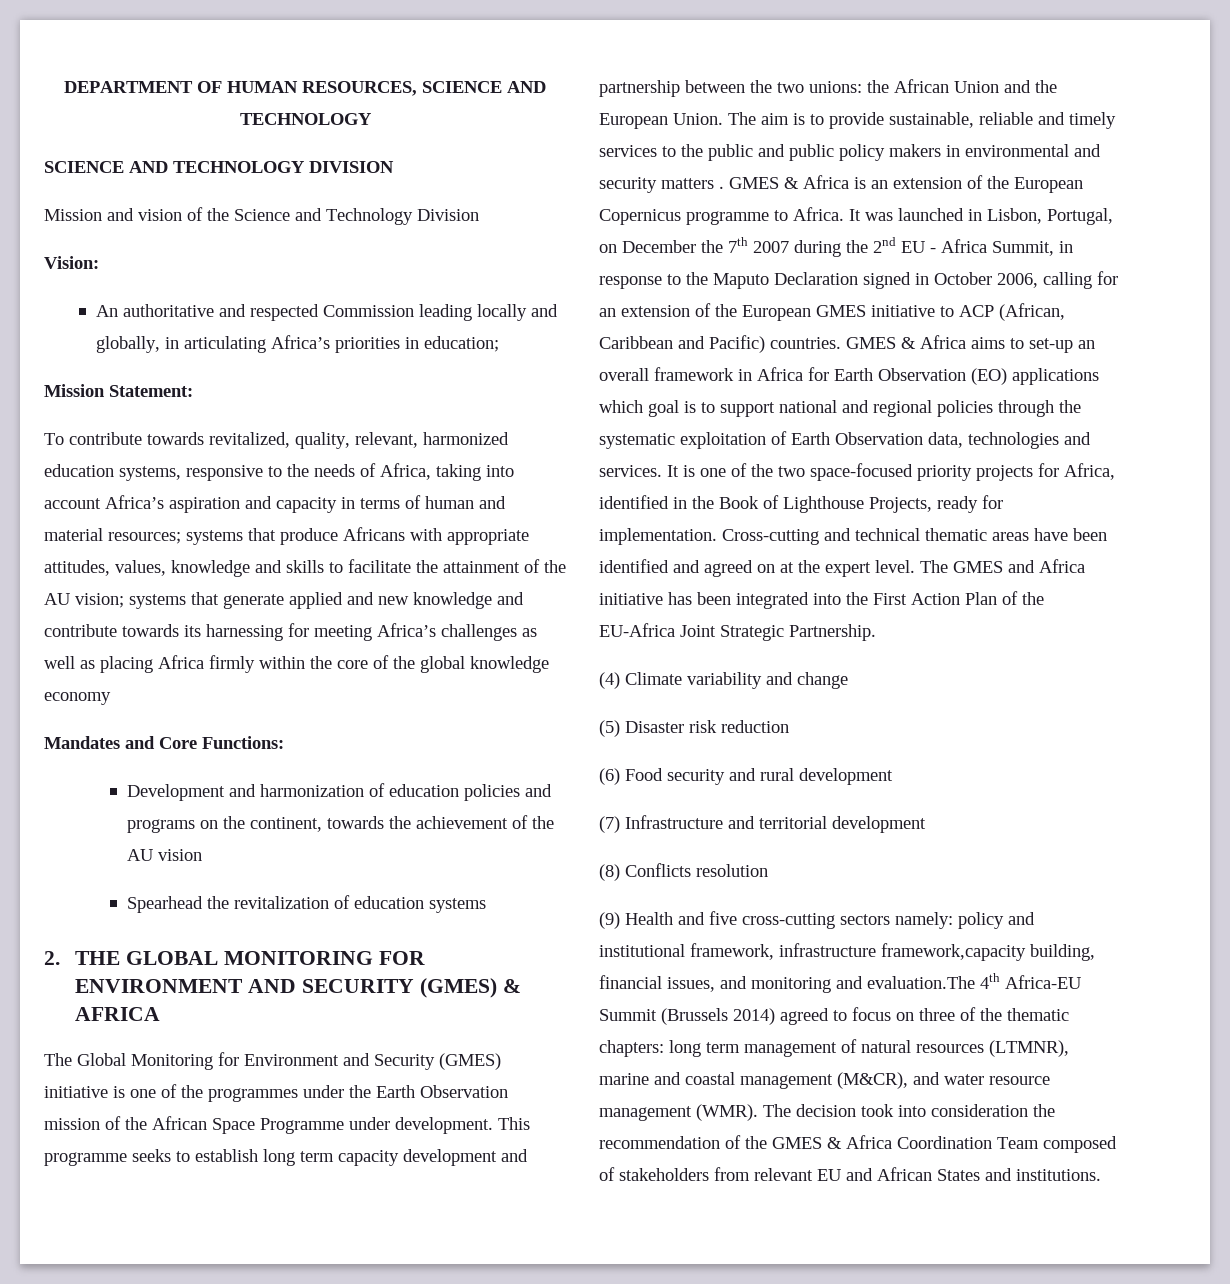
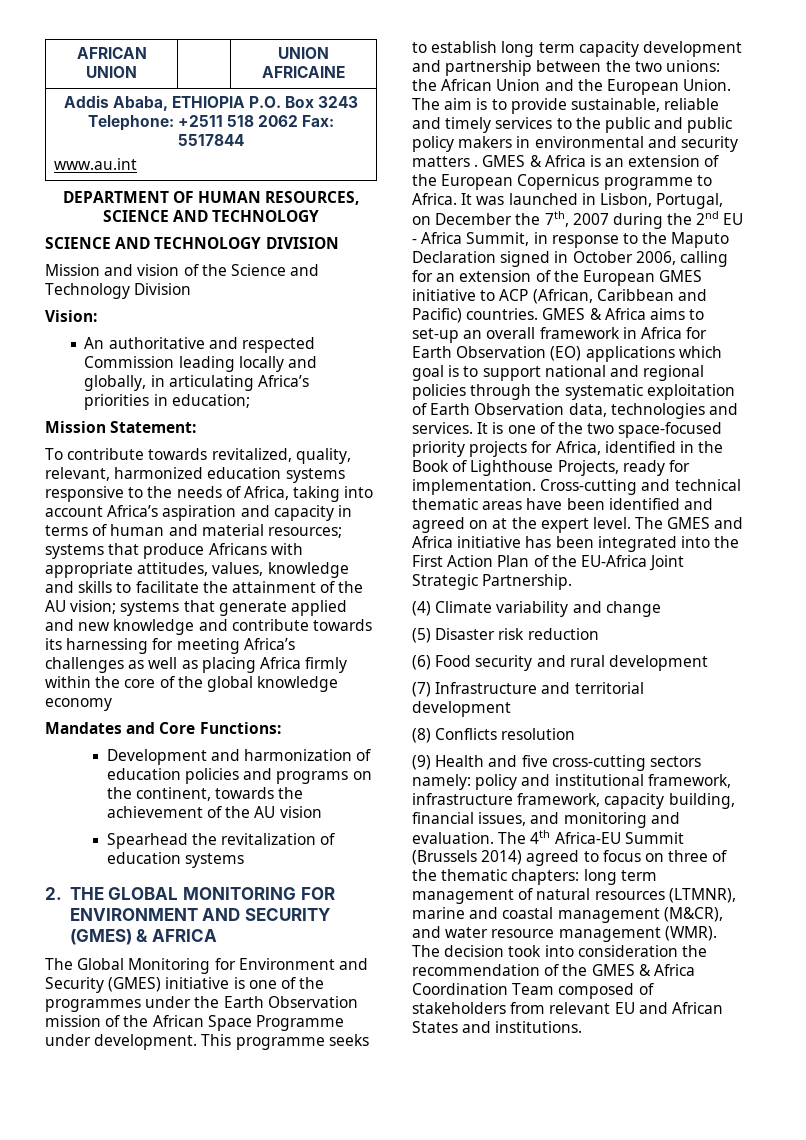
+ AFRICAN UNION | | UNION AFRICAINE
+ Addis Ababa, ETHIOPIA P.O. Box 3243 Telephone: +2511 518 2062 Fax: 5517844
+ www.au.int
- To contribute towards revitalized, quality, relevant, harmonized education systems, responsive to the needs of Africa, taking into account Africa’s aspiration and capacity in terms of human and material resources;
+ To contribute towards revitalized, quality, relevant, harmonized education systems responsive to the needs of Africa, taking into account Africa’s aspiration and capacity in terms of human and material resources;
- It was launched in Lisbon, Portugal, on December the 7th 2007 during the 2nd EU - Africa Summit, in response to the Maputo Declaration signed in October 2006, calling for an extension of the European GMES initiative to ACP (African, Caribbean and Pacific) countries.
+ It was launched in Lisbon, Portugal, on December the 7th, 2007 during the 2nd EU - Africa Summit, in response to the Maputo Declaration signed in October 2006, calling for an extension of the European GMES initiative to ACP (African, Caribbean and Pacific) countries.
- (9) Health and five cross-cutting sectors namely: policy and institutional framework, infrastructure framework,capacity building, financial issues, and monitoring and evaluation.The 4th Africa-EU Summit (Brussels 2014) agreed to focus on three of the thematic chapters: long term management of natural resources (LTMNR), marine and coastal management (M&CR), and water resource management (WMR).
+ (9) Health and five cross-cutting sectors namely: policy and institutional framework, infrastructure framework, capacity building, financial issues, and monitoring and evaluation. The 4th Africa-EU Summit (Brussels 2014) agreed to focus on three of the thematic chapters: long term management of natural resources (LTMNR), marine and coastal management (M&CR), and water resource management (WMR).

